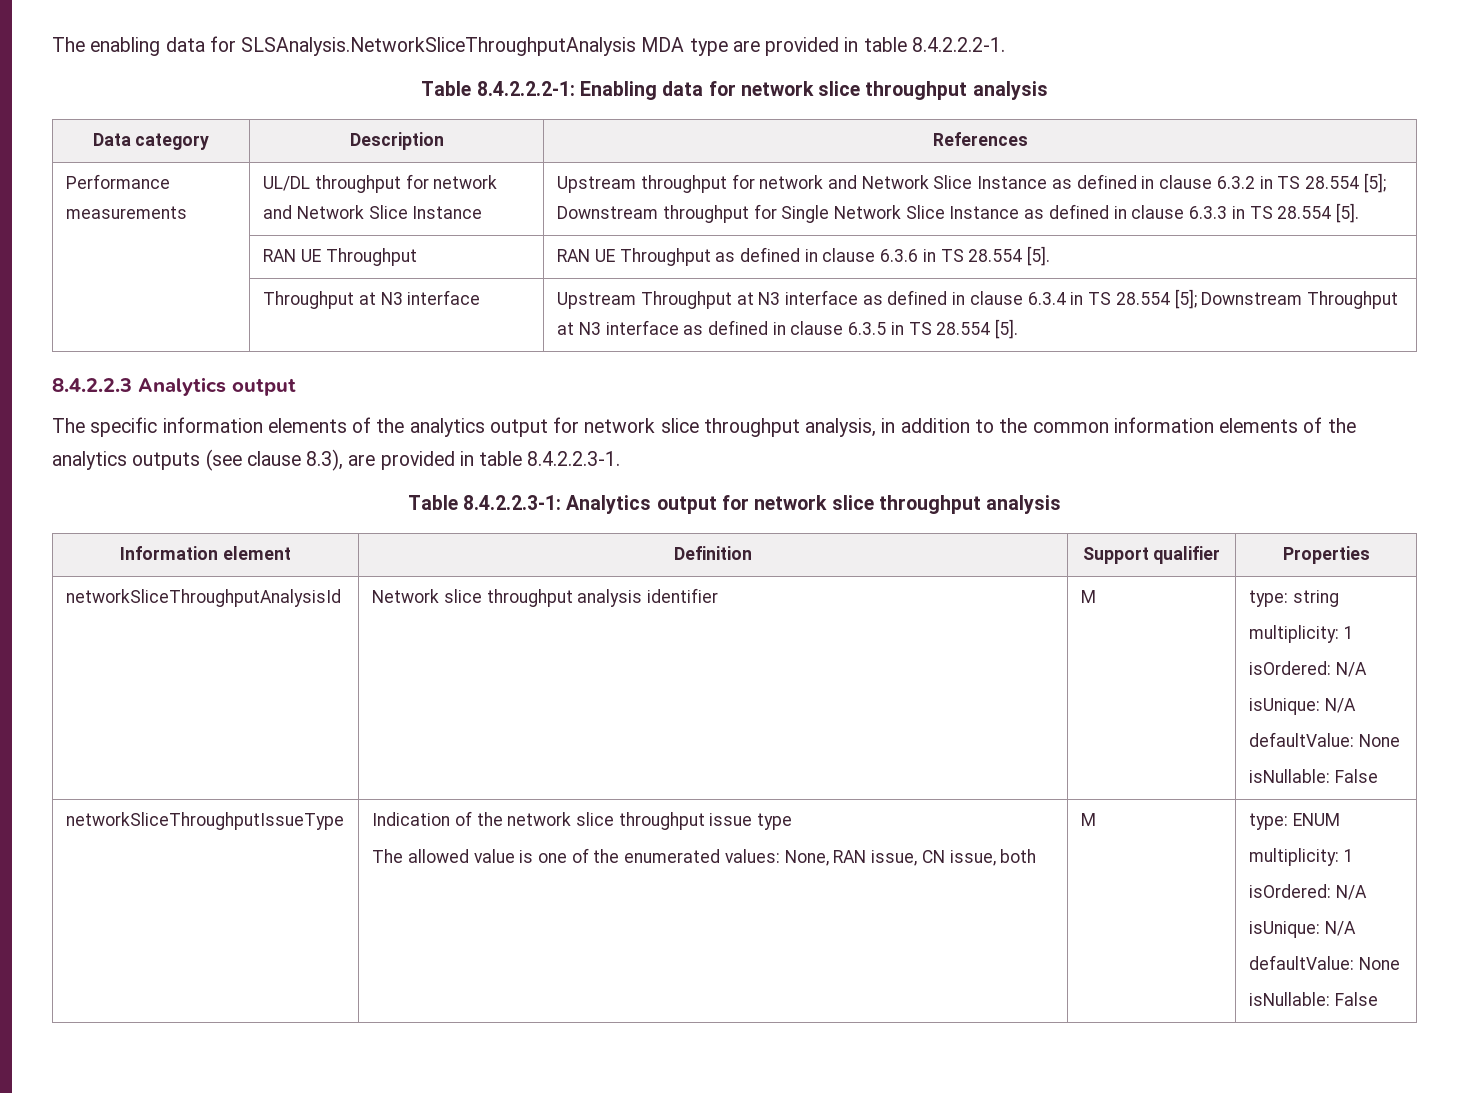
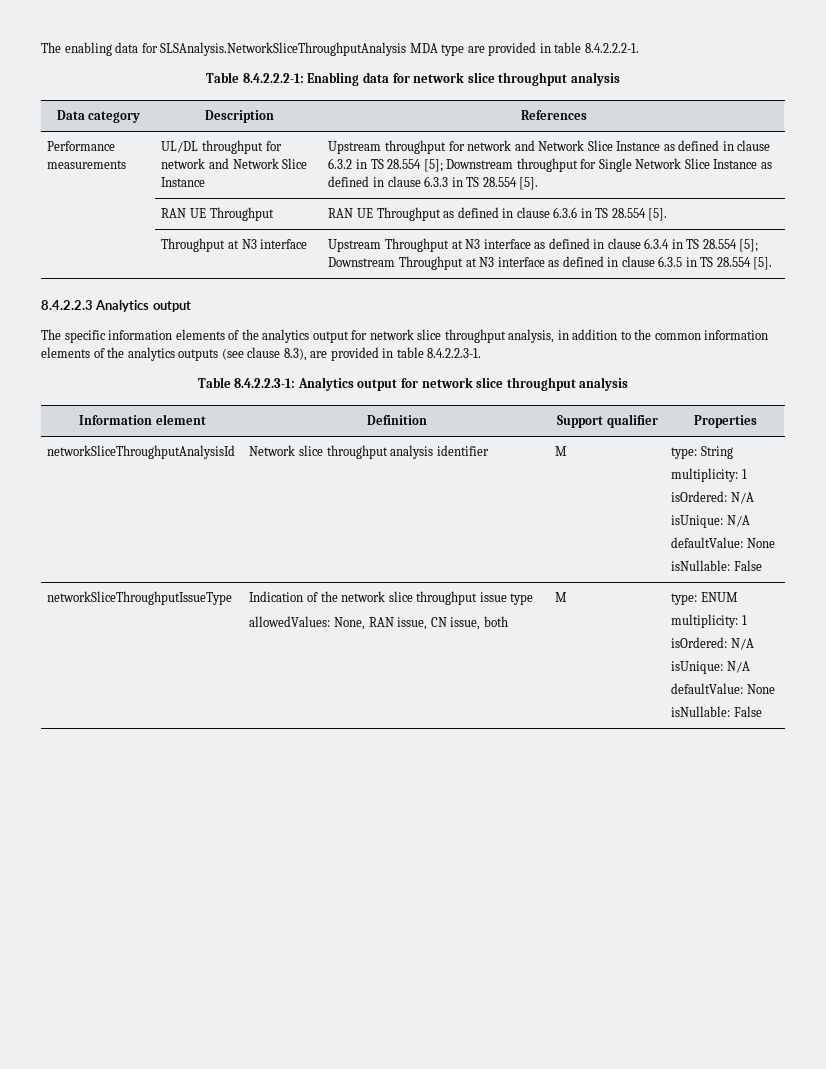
- networkSliceThroughputAnalysisId | Network slice throughput analysis identifier | M | type: string
+ networkSliceThroughputAnalysisId | Network slice throughput analysis identifier | M | type: String
  networkSliceThroughputIssueType | Indication of the network slice throughput issue type
- The allowed value is one of the enumerated values: None, RAN issue, CN issue, both | M | type: ENUM
+ allowedValues: None, RAN issue, CN issue, both | M | type: ENUM

